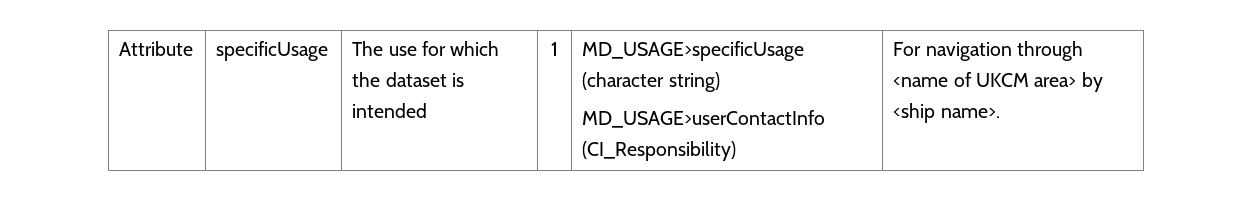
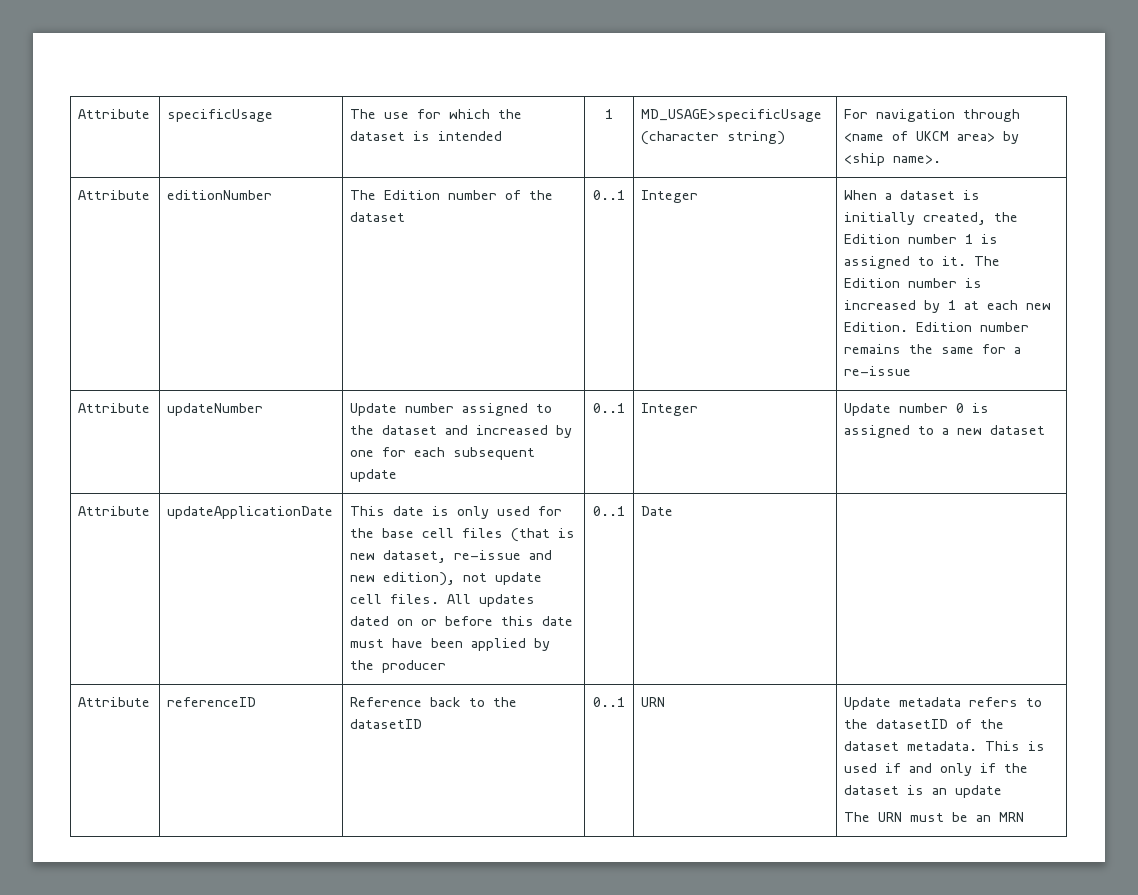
- Attribute | specificUsage | The use for which the dataset is intended | 1 | MD_USAGE>specificUsage (character string)
- MD_USAGE>userContactInfo (CI_Responsibility) | For navigation through <name of UKCM area> by <ship name>.
+ Attribute | specificUsage | The use for which the dataset is intended | 1 | MD_USAGE>specificUsage (character string) | For navigation through <name of UKCM area> by <ship name>.
+ Attribute | editionNumber | The Edition number of the dataset | 0..1 | Integer | When a dataset is initially created, the Edition number 1 is assigned to it. The Edition number is increased by 1 at each new Edition. Edition number remains the same for a re-issue
+ Attribute | updateNumber | Update number assigned to the dataset and increased by one for each subsequent update | 0..1 | Integer | Update number 0 is assigned to a new dataset
+ Attribute | updateApplicationDate | This date is only used for the base cell files (that is new dataset, re-issue and new edition), not update cell files. All updates dated on or before this date must have been applied by the producer | 0..1 | Date |
+ Attribute | referenceID | Reference back to the datasetID | 0..1 | URN | Update metadata refers to the datasetID of the dataset metadata. This is used if and only if the dataset is an update
+ The URN must be an MRN

